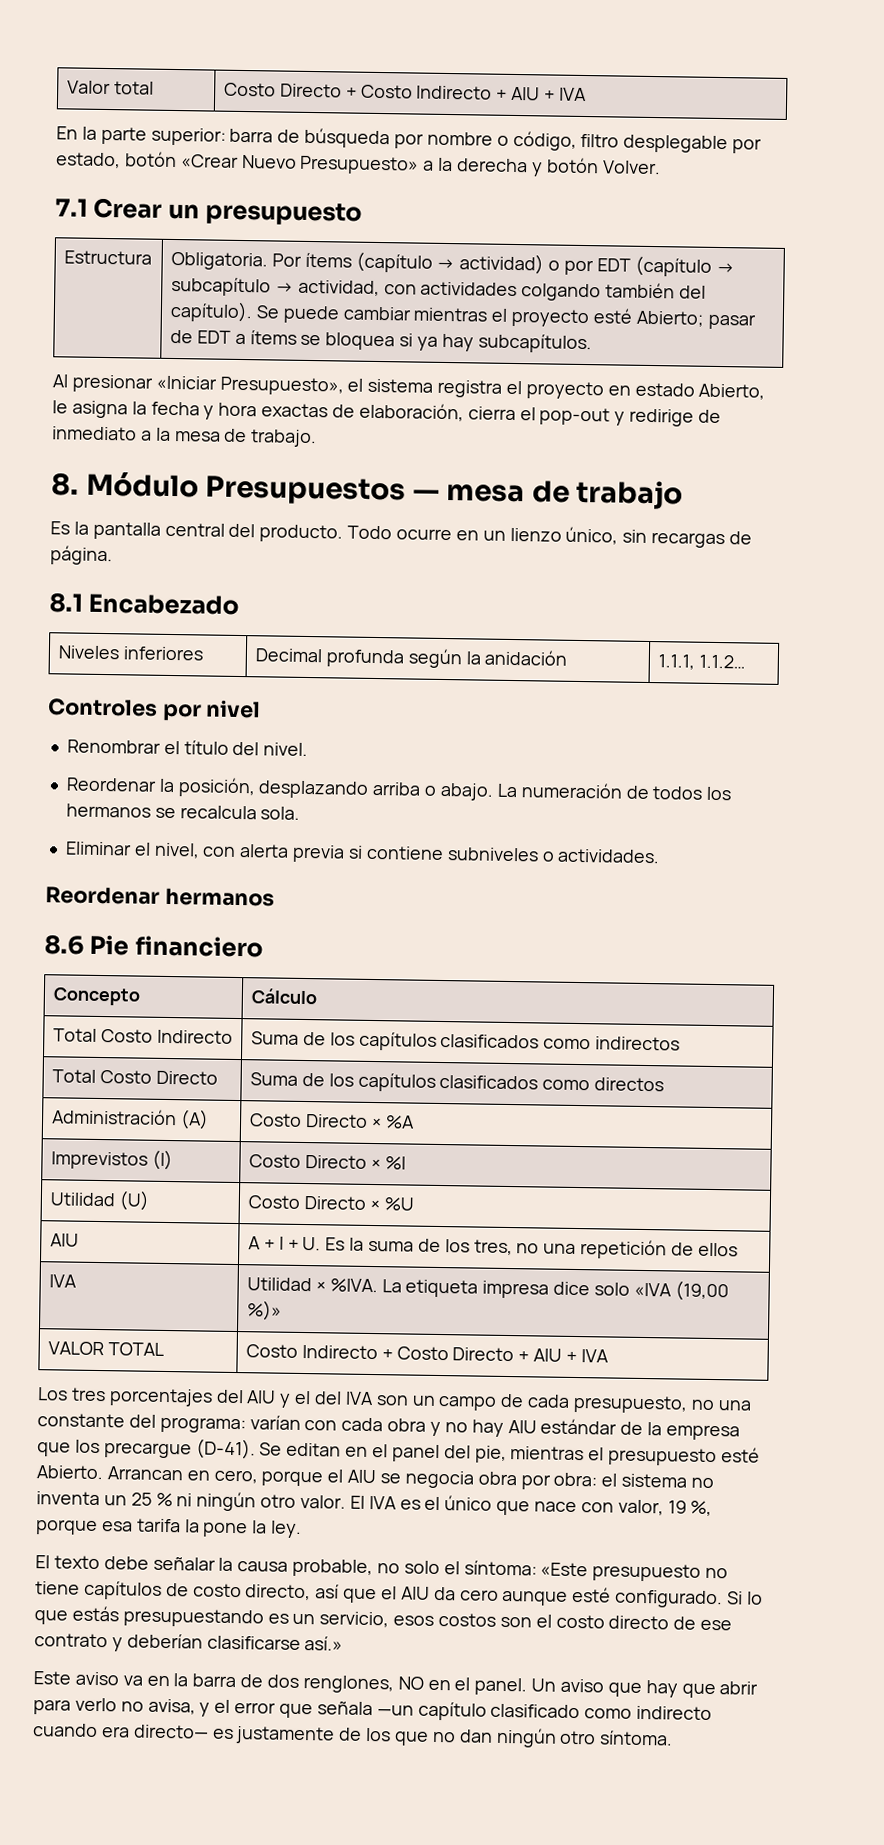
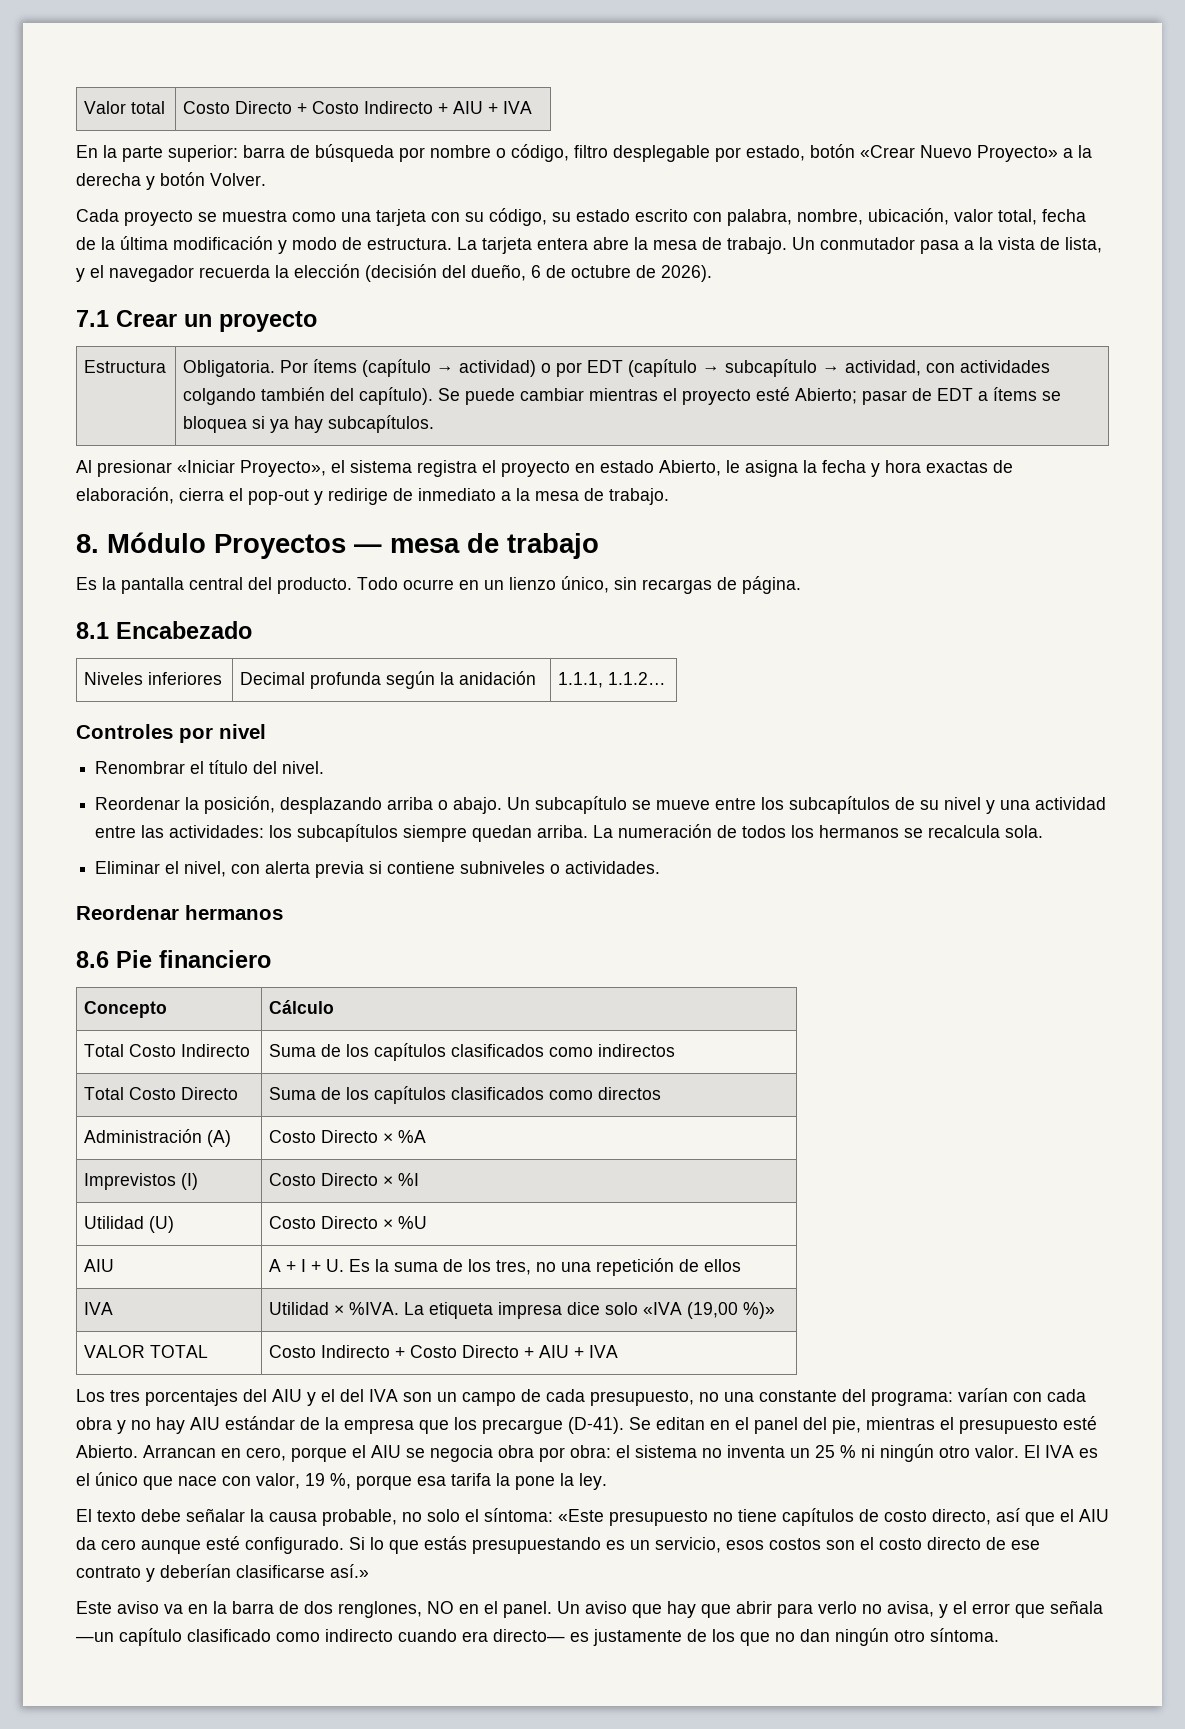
- En la parte superior: barra de búsqueda por nombre o código, filtro desplegable por estado, botón «Crear Nuevo Presupuesto» a la derecha y botón Volver.
+ En la parte superior: barra de búsqueda por nombre o código, filtro desplegable por estado, botón «Crear Nuevo Proyecto» a la derecha y botón Volver.
+ Cada proyecto se muestra como una tarjeta con su código, su estado escrito con palabra, nombre, ubicación, valor total, fecha de la última modificación y modo de estructura. La tarjeta entera abre la mesa de trabajo. Un conmutador pasa a la vista de lista, y el navegador recuerda la elección (decisión del dueño, 6 de octubre de 2026).
- 7.1 Crear un presupuesto
+ 7.1 Crear un proyecto
- Al presionar «Iniciar Presupuesto», el sistema registra el proyecto en estado Abierto, le asigna la fecha y hora exactas de elaboración, cierra el pop-out y redirige de inmediato a la mesa de trabajo.
+ Al presionar «Iniciar Proyecto», el sistema registra el proyecto en estado Abierto, le asigna la fecha y hora exactas de elaboración, cierra el pop-out y redirige de inmediato a la mesa de trabajo.
- 8. Módulo Presupuestos — mesa de trabajo
+ 8. Módulo Proyectos — mesa de trabajo
+ Un subcapítulo se mueve entre los subcapítulos de su nivel y una actividad entre las actividades: los subcapítulos siempre quedan arriba.

